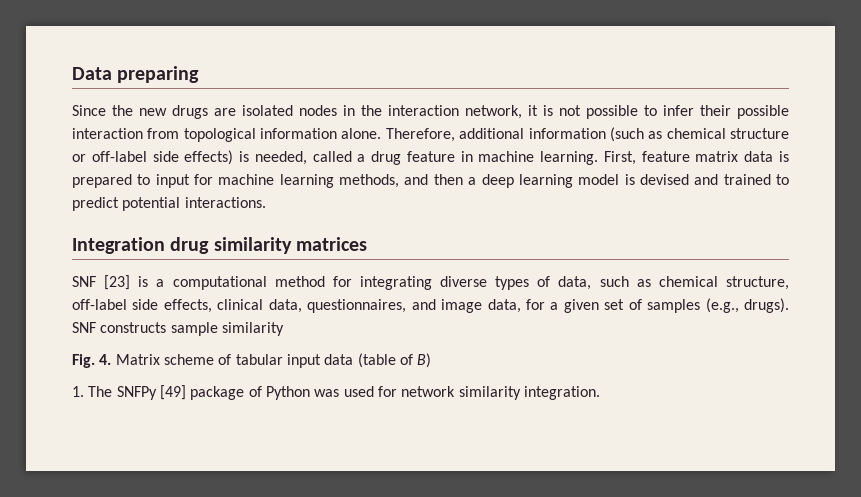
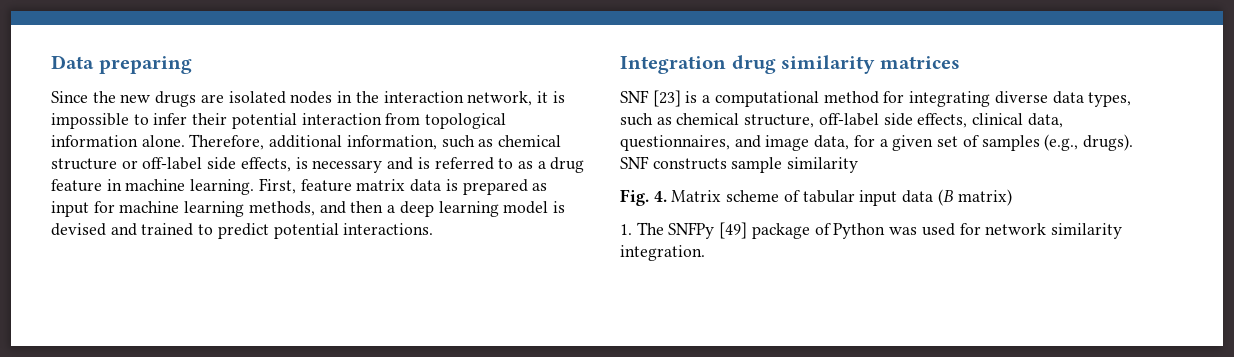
- Since the new drugs are isolated nodes in the interaction network, it is not possible to infer their possible interaction from topological information alone.
+ Since the new drugs are isolated nodes in the interaction network, it is impossible to infer their potential interaction from topological information alone.
- Therefore, additional information (such as chemical structure or off-label side effects) is needed, called a drug feature in machine learning.
+ Therefore, additional information, such as chemical structure or off-label side effects, is necessary and is referred to as a drug feature in machine learning.
- First, feature matrix data is prepared to input for machine learning methods, and then a deep learning model is devised and trained to predict potential interactions.
+ First, feature matrix data is prepared as input for machine learning methods, and then a deep learning model is devised and trained to predict potential interactions.
- SNF [23] is a computational method for integrating diverse types of data, such as chemical structure, off-label side effects, clinical data, questionnaires, and image data, for a given set of samples (e.g., drugs).
+ SNF [23] is a computational method for integrating diverse data types, such as chemical structure, off-label side effects, clinical data, questionnaires, and image data, for a given set of samples (e.g., drugs).
- Fig. 4. Matrix scheme of tabular input data (table of B)
+ Fig. 4. Matrix scheme of tabular input data (B matrix)

